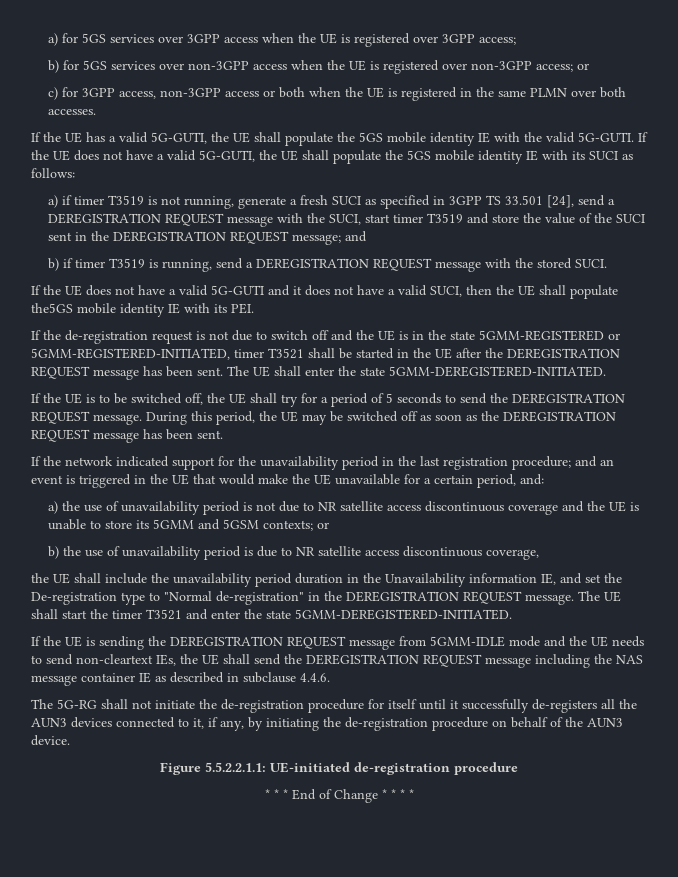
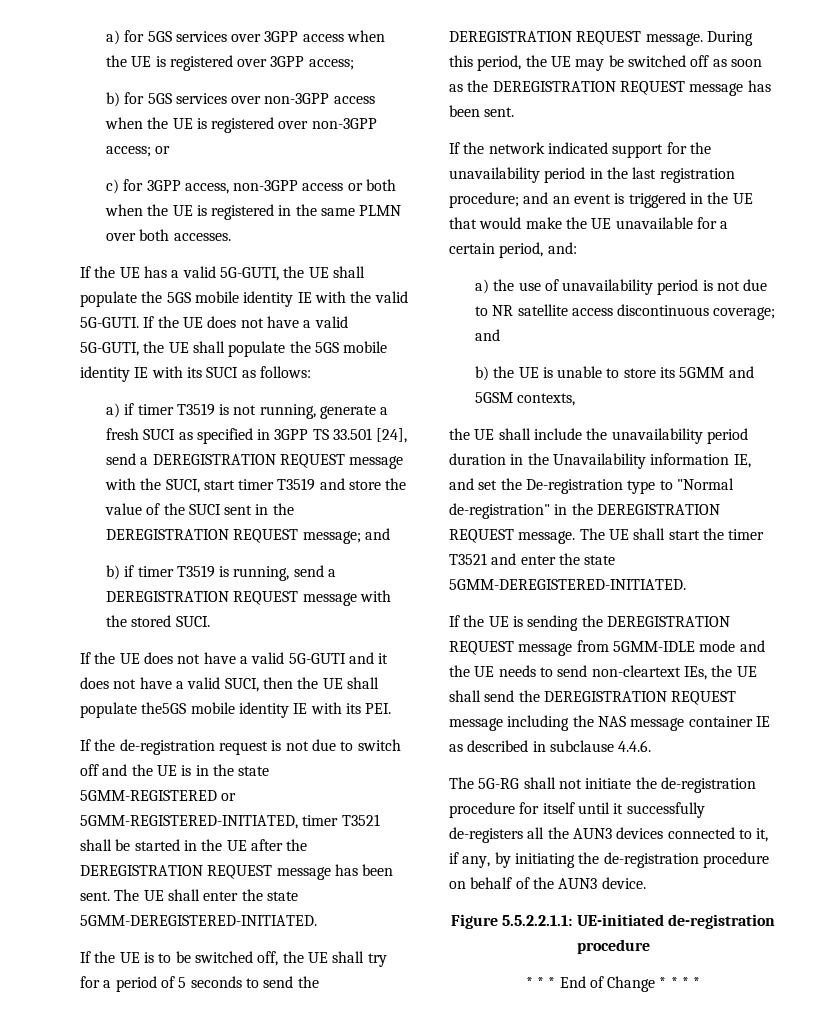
- a) the use of unavailability period is not due to NR satellite access discontinuous coverage and the UE is unable to store its 5GMM and 5GSM contexts; or
- b) the use of unavailability period is due to NR satellite access discontinuous coverage,
+ a) the use of unavailability period is not due to NR satellite access discontinuous coverage; and
+ b) the UE is unable to store its 5GMM and 5GSM contexts,

